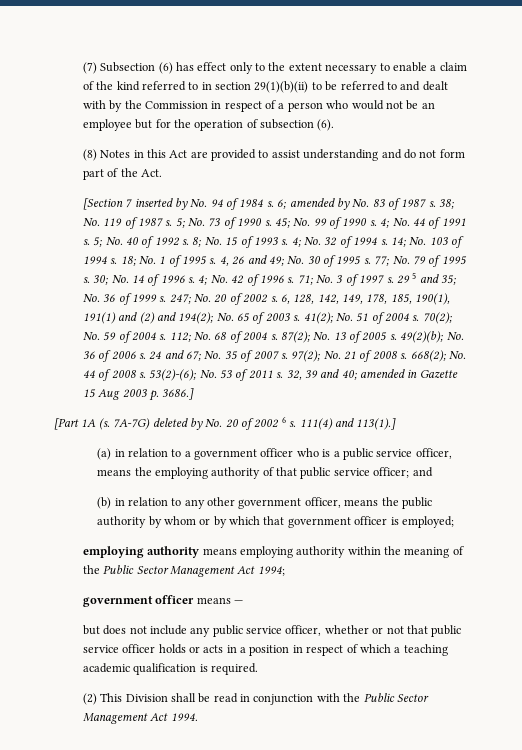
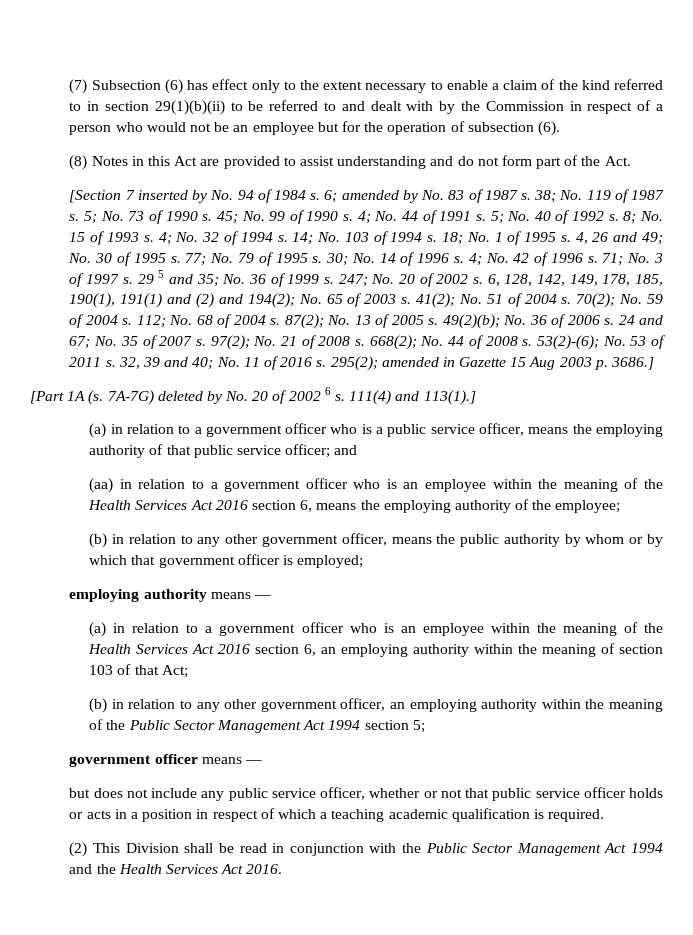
- 32, 39 and 40; amended in Gazette 15 Aug 2003 p. 3686.]
+ 32, 39 and 40; No. 11 of 2016 s. 295(2); amended in Gazette 15 Aug 2003 p. 3686.]
+ (aa) in relation to a government officer who is an employee within the meaning of the Health Services Act 2016 section 6, means the employing authority of the employee;
- employing authority means employing authority within the meaning of the Public Sector Management Act 1994;
+ employing authority means —
+ (a) in relation to a government officer who is an employee within the meaning of the Health Services Act 2016 section 6, an employing authority within the meaning of section 103 of that Act;
+ (b) in relation to any other government officer, an employing authority within the meaning of the Public Sector Management Act 1994 section 5;
- (2) This Division shall be read in conjunction with the Public Sector Management Act 1994.
+ (2) This Division shall be read in conjunction with the Public Sector Management Act 1994 and the Health Services Act 2016.

